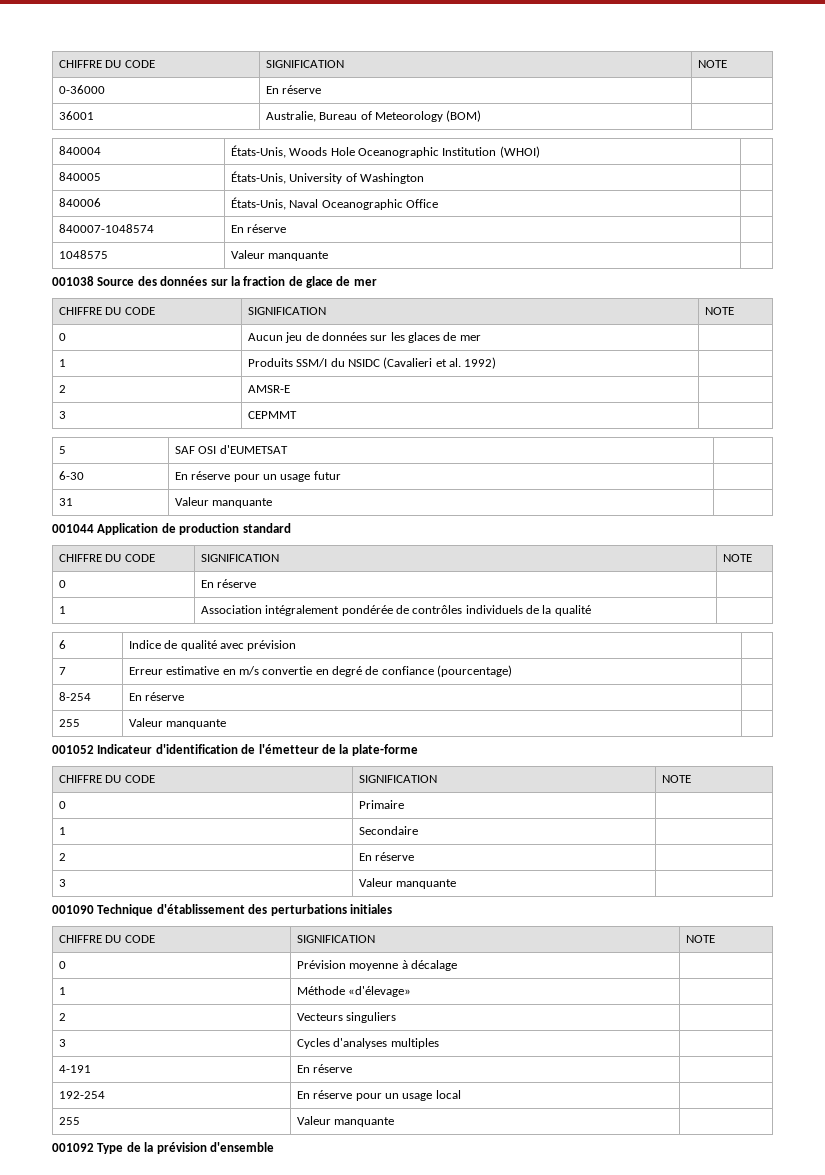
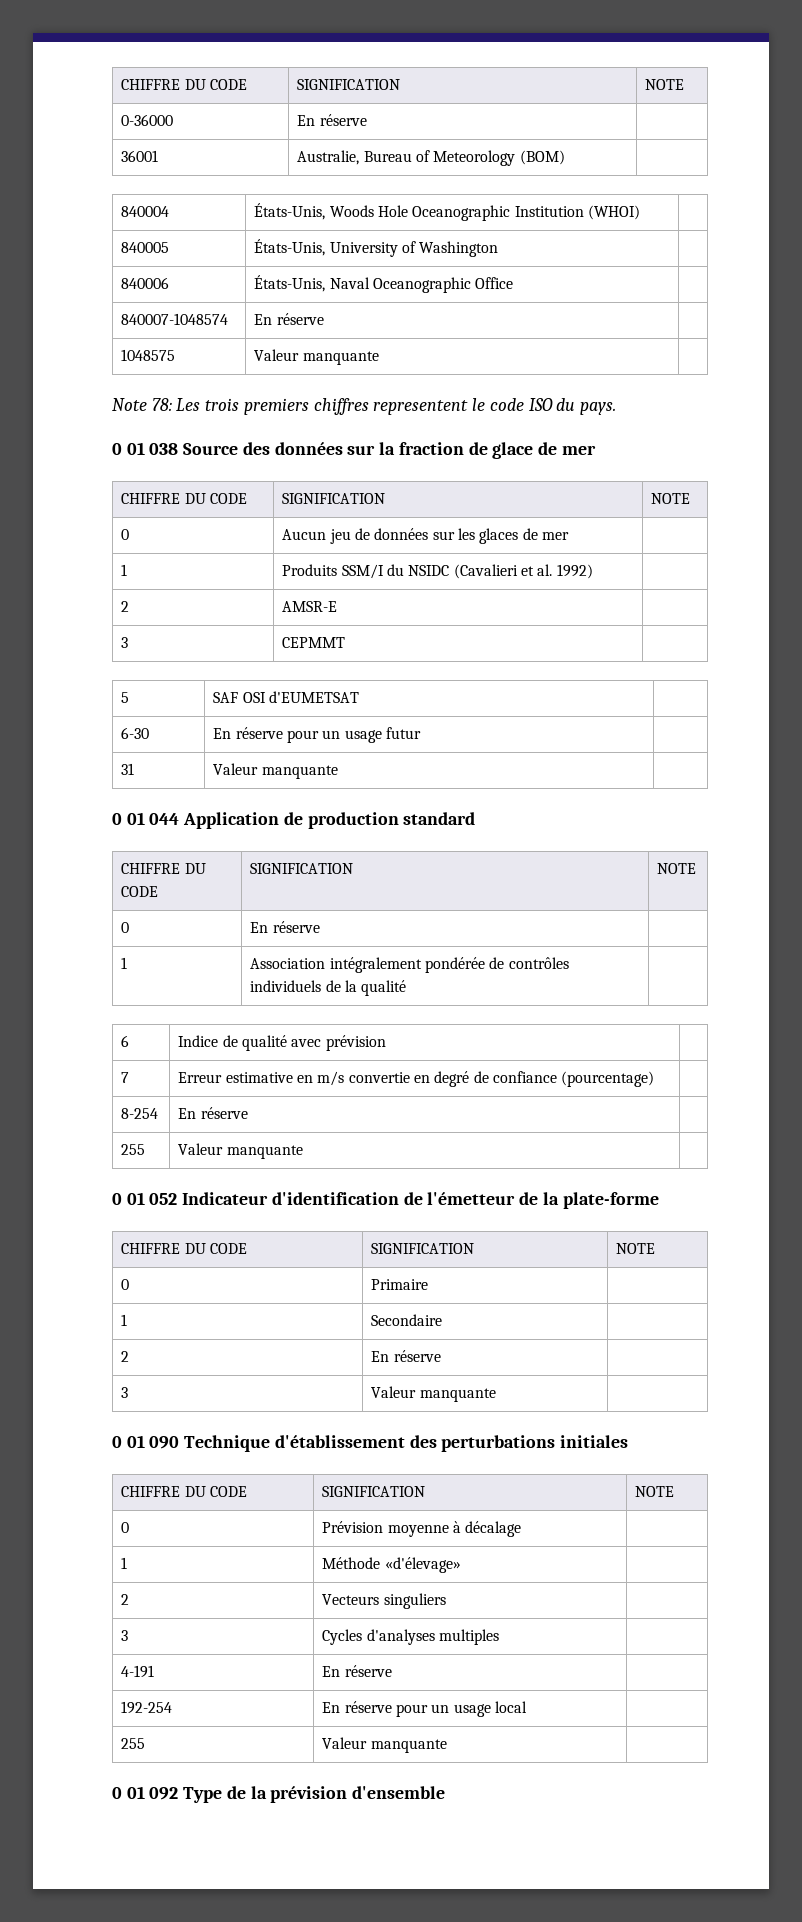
- 001038 Source des données sur la fraction de glace de mer
+ Note 78: Les trois premiers chiffres representent le code ISO du pays.
+ 0 01 038 Source des données sur la fraction de glace de mer
- 001044 Application de production standard
+ 0 01 044 Application de production standard
- 001052 Indicateur d'identification de l'émetteur de la plate-forme
+ 0 01 052 Indicateur d'identification de l'émetteur de la plate-forme
- 001090 Technique d'établissement des perturbations initiales
+ 0 01 090 Technique d'établissement des perturbations initiales
- 001092 Type de la prévision d'ensemble
+ 0 01 092 Type de la prévision d'ensemble

